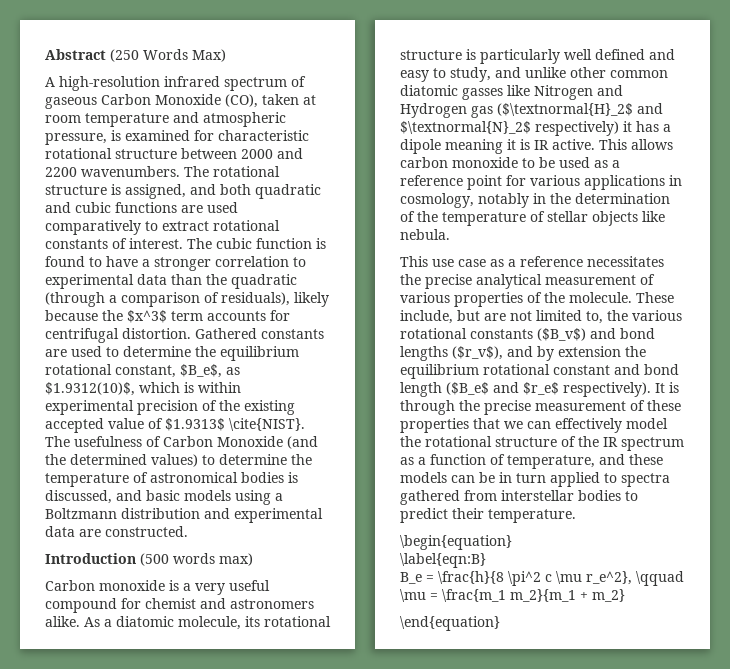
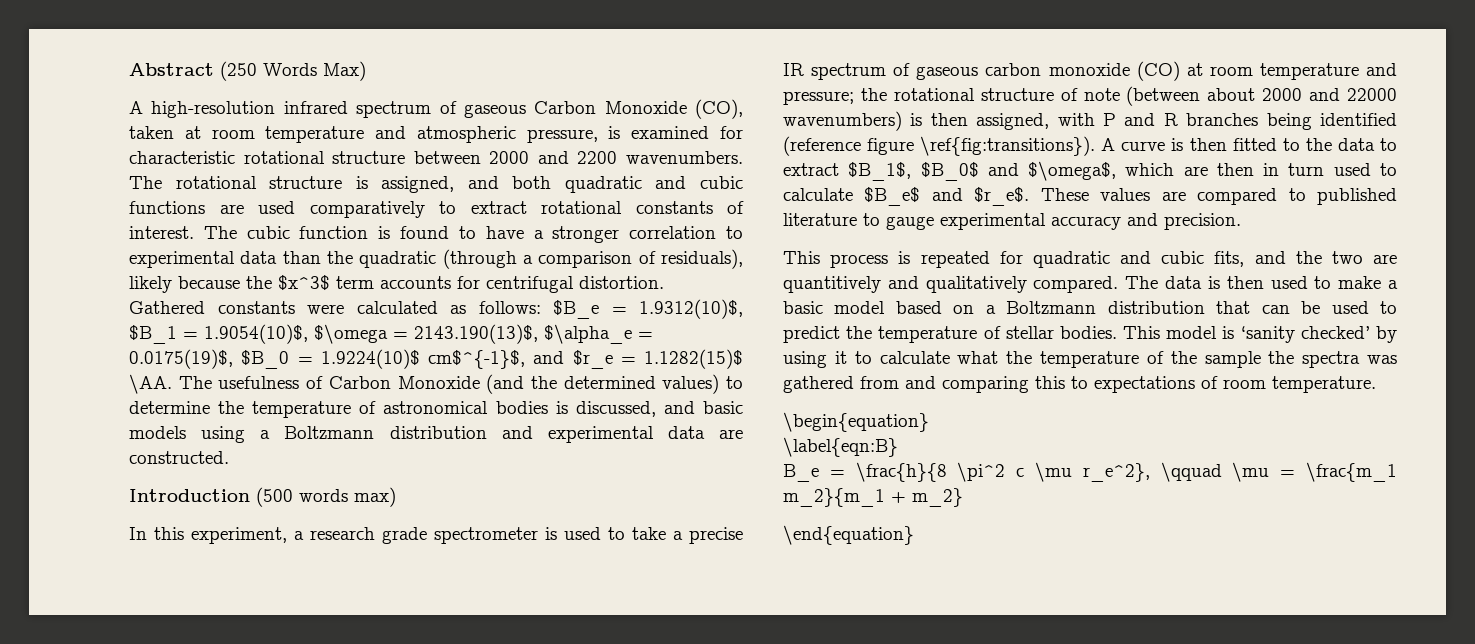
- Gathered constants are used to determine the equilibrium rotational constant, $B_e$, as $1.9312(10)$, which is within experimental precision of the existing accepted value of $1.9313$ \cite{NIST}.
+ Gathered constants were calculated as follows: $B_e = 1.9312(10)$, $B_1 = 1.9054(10)$, $\omega = 2143.190(13)$, $\alpha_e = 0.0175(19)$, $B_0 = 1.9224(10)$ cm$^{-1}$, and $r_e = 1.1282(15)$ \AA.
- Carbon monoxide is a very useful compound for chemist and astronomers alike. As a diatomic molecule, its rotational structure is particularly well defined and easy to study, and unlike other common diatomic gasses like Nitrogen and Hydrogen gas ($\textnormal{H}_2$ and $\textnormal{N}_2$ respectively) it has a dipole meaning it is IR active. This allows carbon monoxide to be used as a reference point for various applications in cosmology, notably in the determination of the temperature of stellar objects like nebula.
- This use case as a reference necessitates the precise analytical measurement of various properties of the molecule. These include, but are not limited to, the various rotational constants ($B_v$) and bond lengths ($r_v$), and by extension the equilibrium rotational constant and bond length ($B_e$ and $r_e$ respectively). It is through the precise measurement of these properties that we can effectively model the rotational structure of the IR spectrum as a function of temperature, and these models can be in turn applied to spectra gathered from interstellar bodies to predict their temperature.
+ In this experiment, a research grade spectrometer is used to take a precise IR spectrum of gaseous carbon monoxide (CO) at room temperature and pressure; the rotational structure of note (between about 2000 and 22000 wavenumbers) is then assigned, with P and R branches being identified (reference figure \ref{fig:transitions}). A curve is then fitted to the data to extract $B_1$, $B_0$ and $\omega$, which are then in turn used to calculate $B_e$ and $r_e$. These values are compared to published literature to gauge experimental accuracy and precision.
+ This process is repeated for quadratic and cubic fits, and the two are quantitively and qualitatively compared. The data is then used to make a basic model based on a Boltzmann distribution that can be used to predict the temperature of stellar bodies. This model is ‘sanity checked’ by using it to calculate what the temperature of the sample the spectra was gathered from and comparing this to expectations of room temperature.

